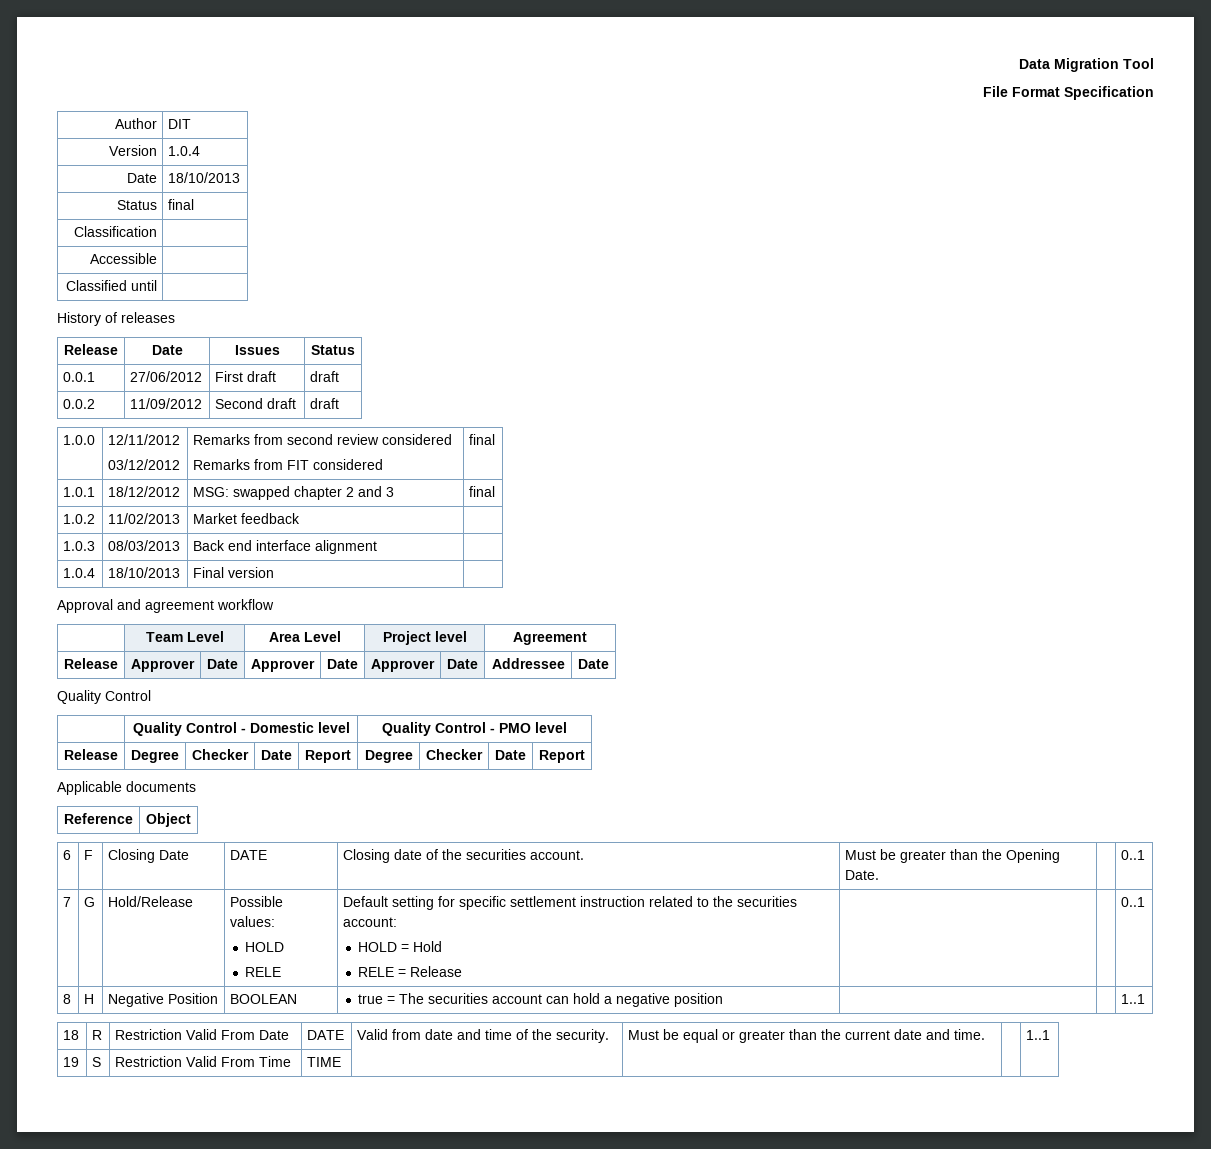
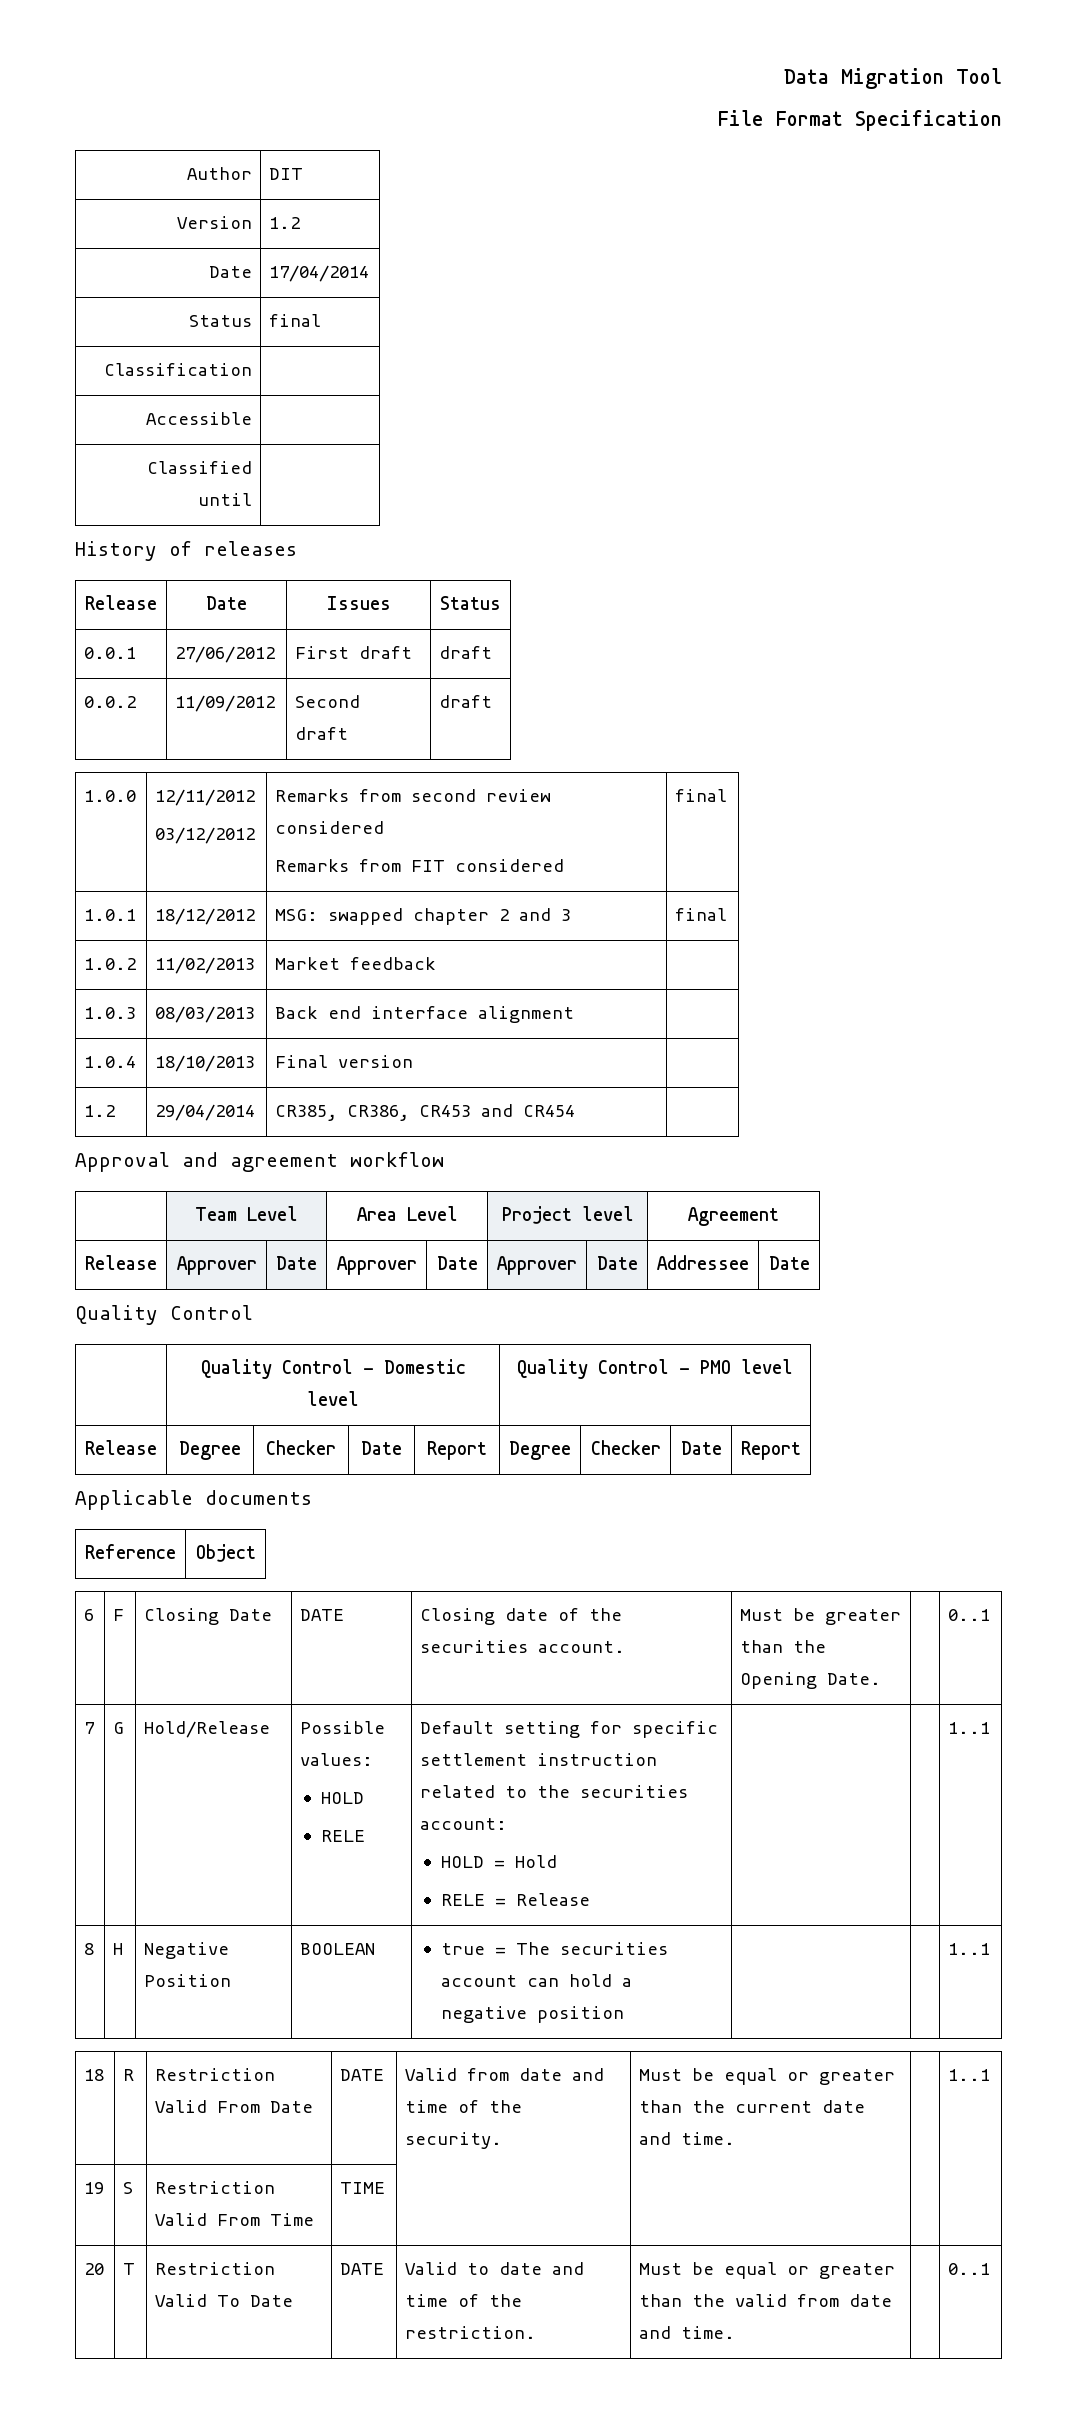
- Version | 1.0.4
- Date | 18/10/2013
+ Version | 1.2
+ Date | 17/04/2014
+ 1.2 | 29/04/2014 | CR385, CR386, CR453 and CR454 |
  7 | G | Hold/Release | Possible values:
  HOLD
  RELE | Default setting for specific settlement instruction related to the securities account:
  HOLD = Hold
- RELE = Release | | | 0..1
+ RELE = Release | | | 1..1
+ 20 | T | Restriction Valid To Date | DATE | Valid to date and time of the restriction. | Must be equal or greater than the valid from date and time. | | 0..1

